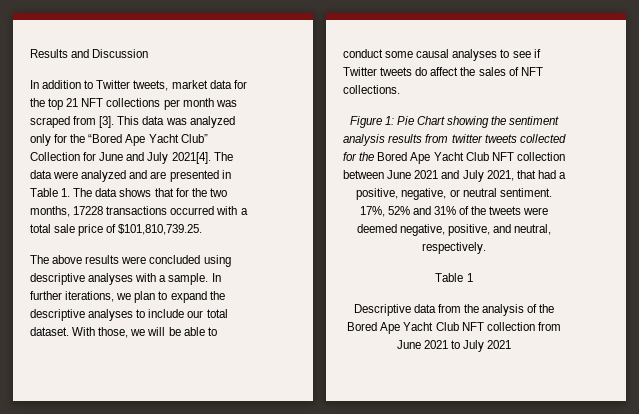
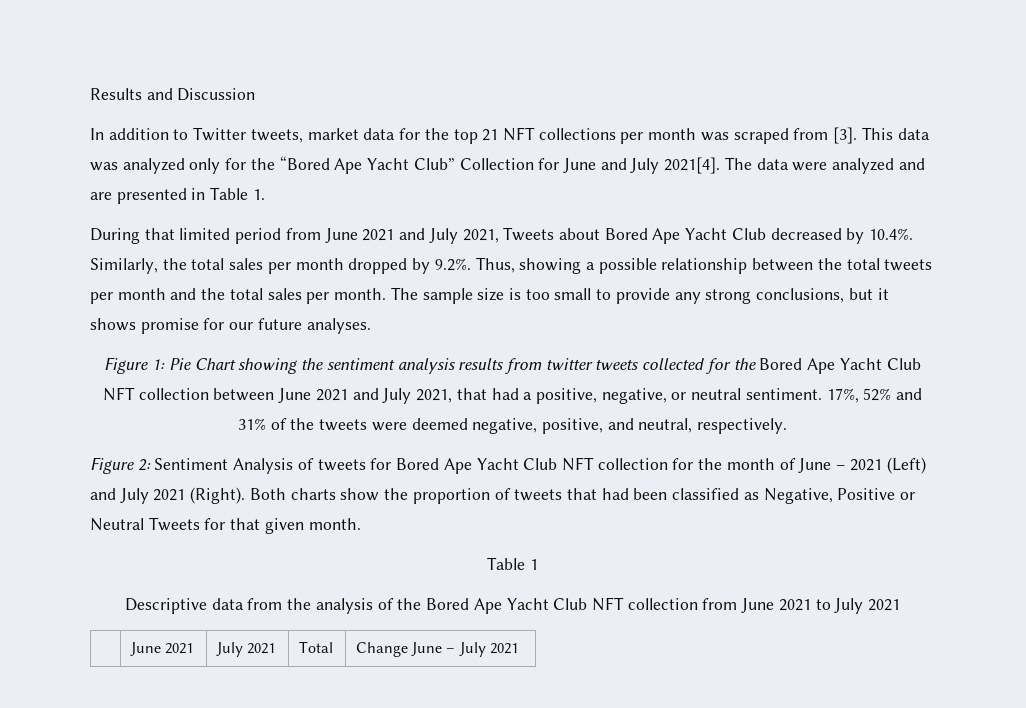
- The data were analyzed and are presented in Table 1. The data shows that for the two months, 17228 transactions occurred with a total sale price of $101,810,739.25.
- The above results were concluded using descriptive analyses with a sample. In further iterations, we plan to expand the descriptive analyses to include our total dataset. With those, we will be able to conduct some causal analyses to see if Twitter tweets do affect the sales of NFT collections.
+ The data were analyzed and are presented in Table 1.
+ During that limited period from June 2021 and July 2021, Tweets about Bored Ape Yacht Club decreased by 10.4%. Similarly, the total sales per month dropped by 9.2%. Thus, showing a possible relationship between the total tweets per month and the total sales per month. The sample size is too small to provide any strong conclusions, but it shows promise for our future analyses.
+ Figure 2: Sentiment Analysis of tweets for Bored Ape Yacht Club NFT collection for the month of June – 2021 (Left) and July 2021 (Right). Both charts show the proportion of tweets that had been classified as Negative, Positive or Neutral Tweets for that given month.
+ | June 2021 | July 2021 | Total | Change June – July 2021

